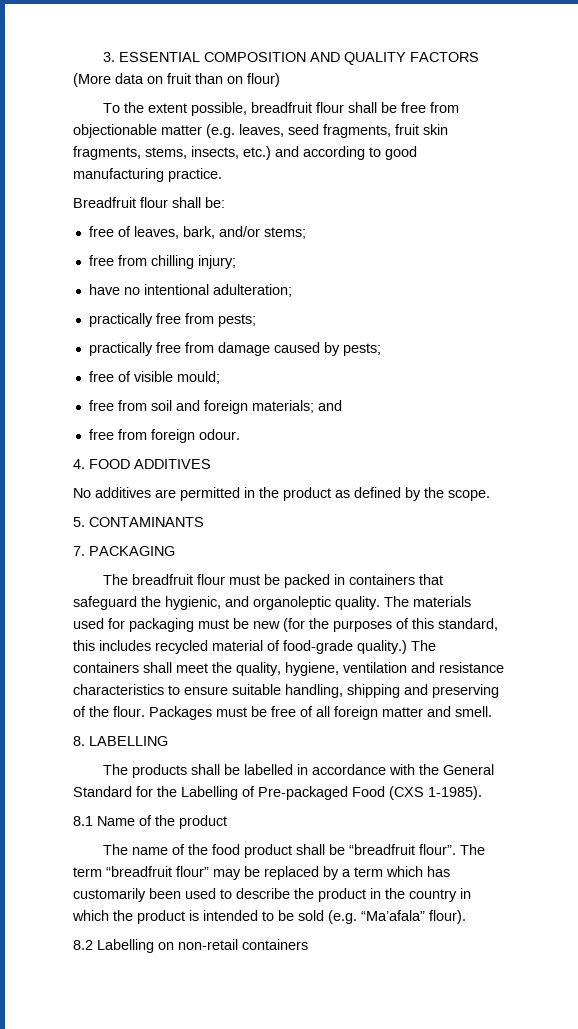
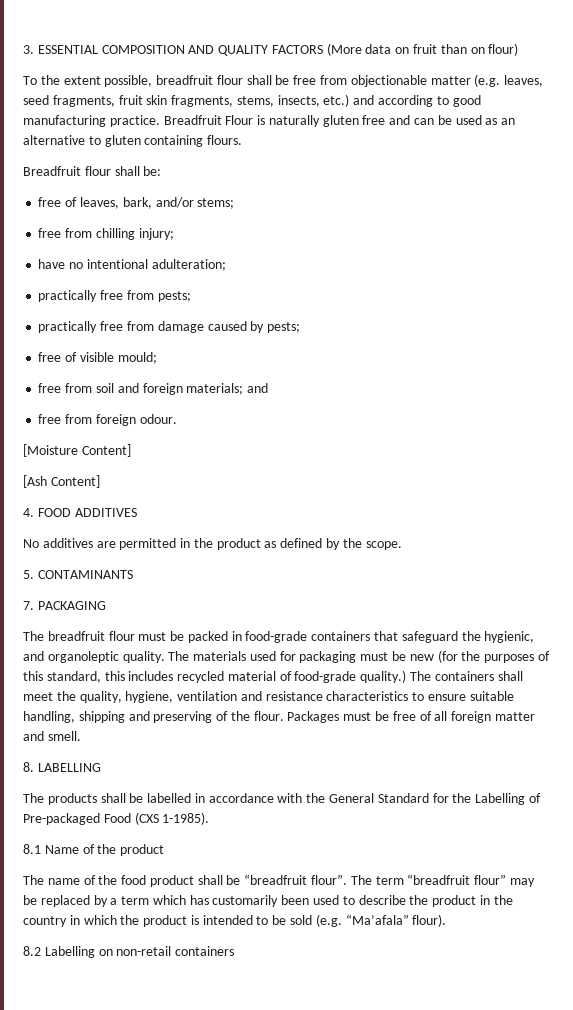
+ Breadfruit Flour is naturally gluten free and can be used as an alternative to gluten containing flours.
+ [Moisture Content]
+ [Ash Content]
- The breadfruit flour must be packed in containers that safeguard the hygienic, and organoleptic quality.
+ The breadfruit flour must be packed in food-grade containers that safeguard the hygienic, and organoleptic quality.

